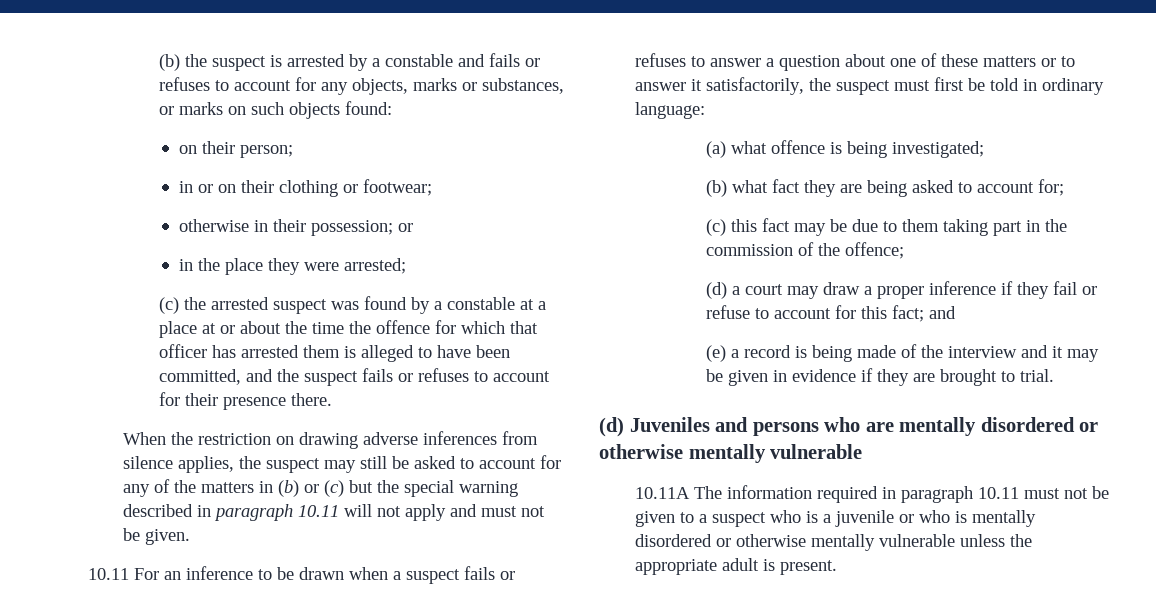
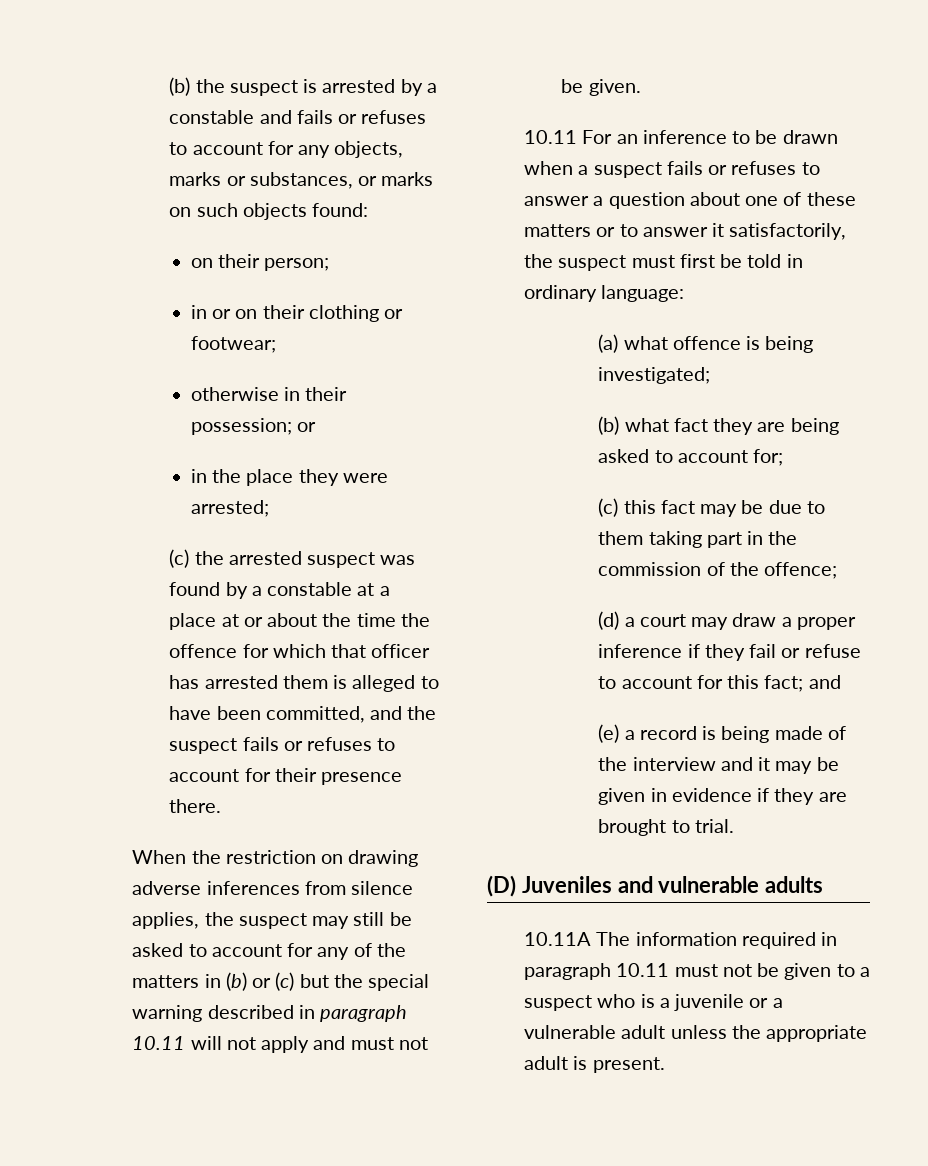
- (d) Juveniles and persons who are mentally disordered or otherwise mentally vulnerable
+ (D) Juveniles and vulnerable adults
- 10.11A The information required in paragraph 10.11 must not be given to a suspect who is a juvenile or who is mentally disordered or otherwise mentally vulnerable unless the appropriate adult is present.
+ 10.11A The information required in paragraph 10.11 must not be given to a suspect who is a juvenile or a vulnerable adult unless the appropriate adult is present.

